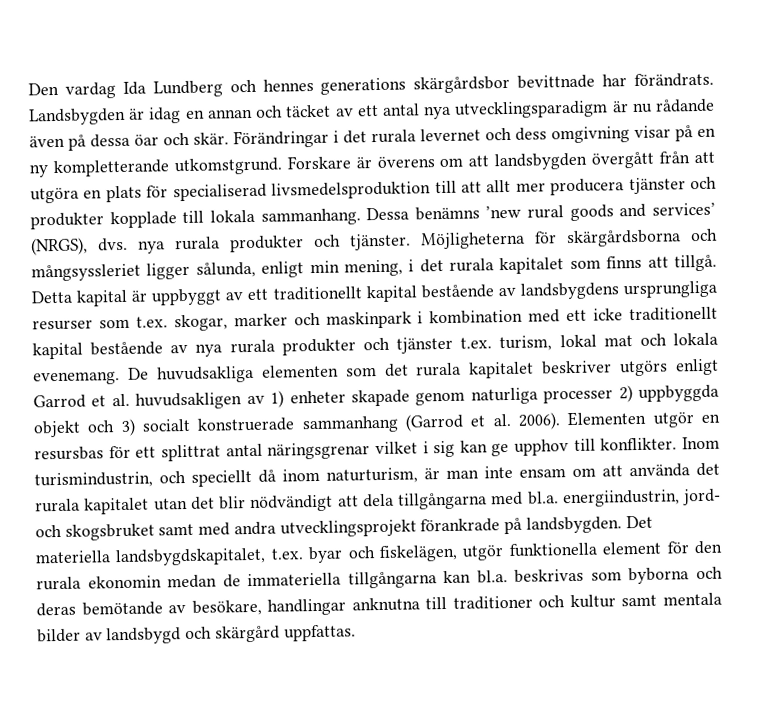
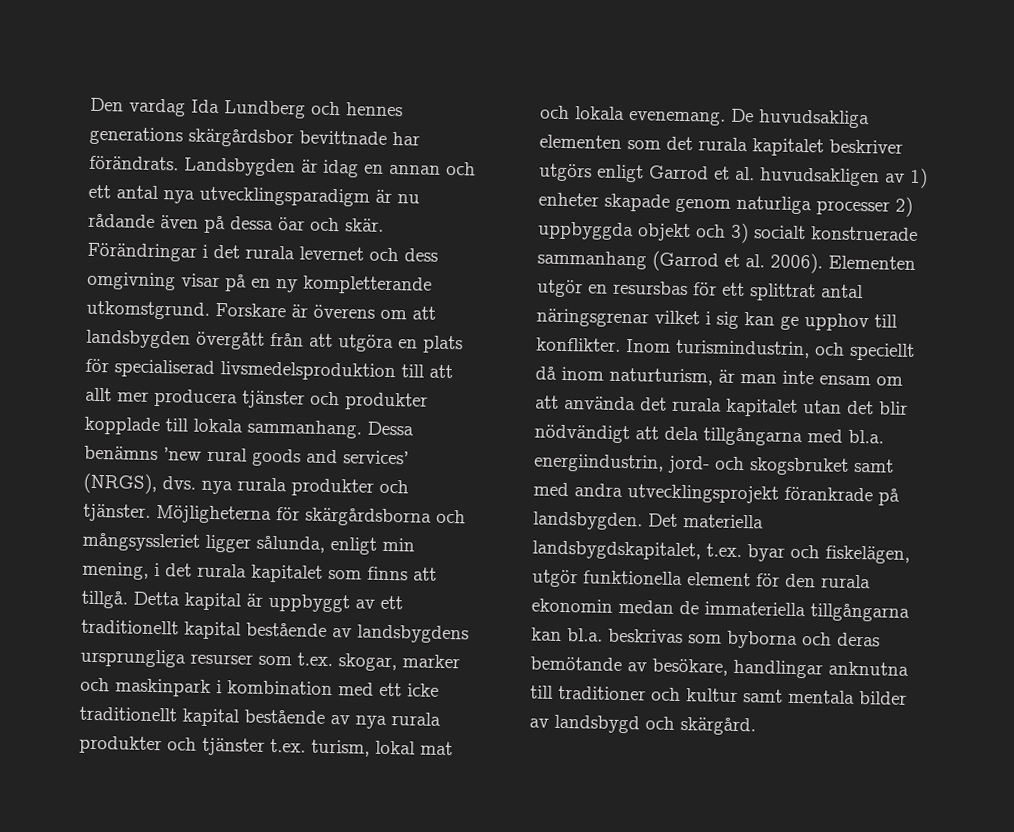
- Landsbygden är idag en annan och täcket av ett antal nya utvecklingsparadigm är nu rådande även på dessa öar och skär.
+ Landsbygden är idag en annan och ett antal nya utvecklingsparadigm är nu rådande även på dessa öar och skär.
- Det materiella landsbygdskapitalet, t.ex. byar och fiskelägen, utgör funktionella element för den rurala ekonomin medan de immateriella tillgångarna kan bl.a. beskrivas som byborna och deras bemötande av besökare, handlingar anknutna till traditioner och kultur samt mentala bilder av landsbygd och skärgård uppfattas.
+ Det materiella landsbygdskapitalet, t.ex. byar och fiskelägen, utgör funktionella element för den rurala ekonomin medan de immateriella tillgångarna kan bl.a. beskrivas som byborna och deras bemötande av besökare, handlingar anknutna till traditioner och kultur samt mentala bilder av landsbygd och skärgård.

